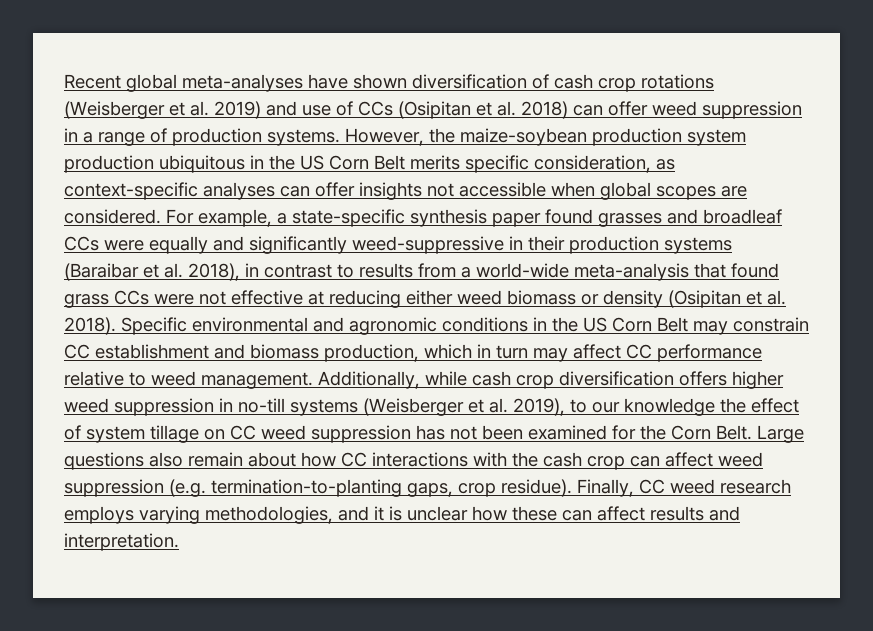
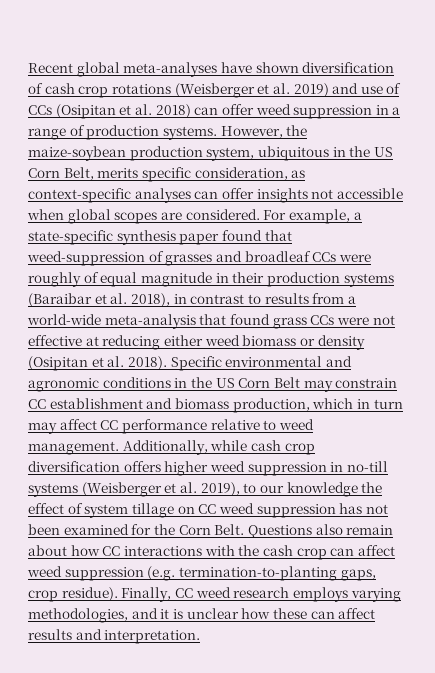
- However, the maize-soybean production system production ubiquitous in the US Corn Belt merits specific consideration, as context-specific analyses can offer insights not accessible when global scopes are considered.
+ However, the maize-soybean production system, ubiquitous in the US Corn Belt, merits specific consideration, as context-specific analyses can offer insights not accessible when global scopes are considered.
- For example, a state-specific synthesis paper found grasses and broadleaf CCs were equally and significantly weed-suppressive in their production systems (Baraibar et al. 2018), in contrast to results from a world-wide meta-analysis that found grass CCs were not effective at reducing either weed biomass or density (Osipitan et al. 2018).
+ For example, a state-specific synthesis paper found that weed-suppression of grasses and broadleaf CCs were roughly of equal magnitude in their production systems (Baraibar et al. 2018), in contrast to results from a world-wide meta-analysis that found grass CCs were not effective at reducing either weed biomass or density (Osipitan et al. 2018).
- Large questions also remain about how CC interactions with the cash crop can affect weed suppression (e.g. termination-to-planting gaps, crop residue).
+ Questions also remain about how CC interactions with the cash crop can affect weed suppression (e.g. termination-to-planting gaps, crop residue).

